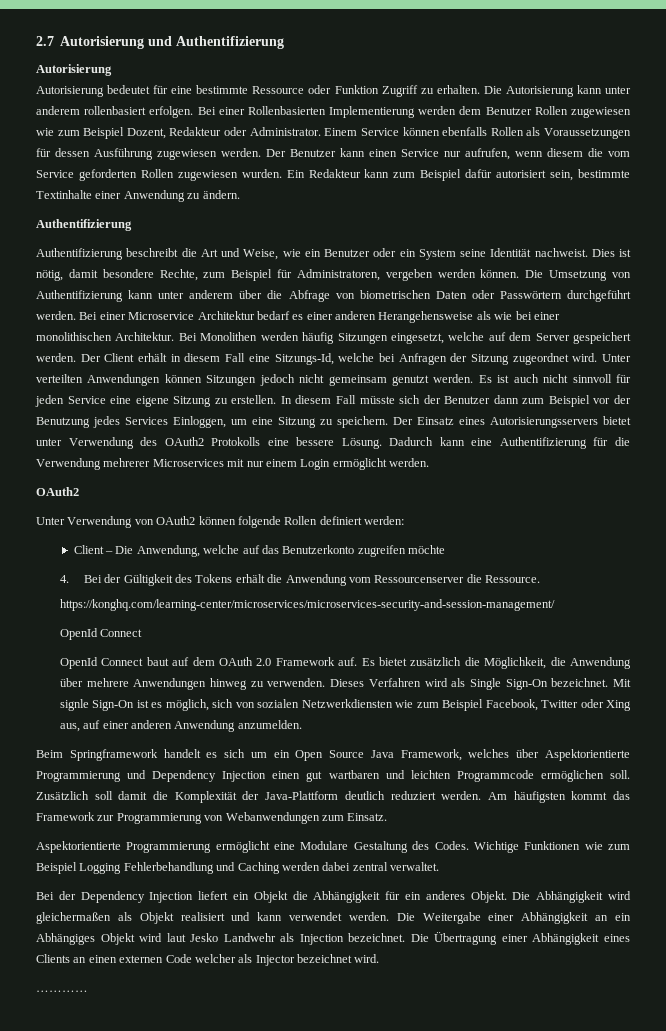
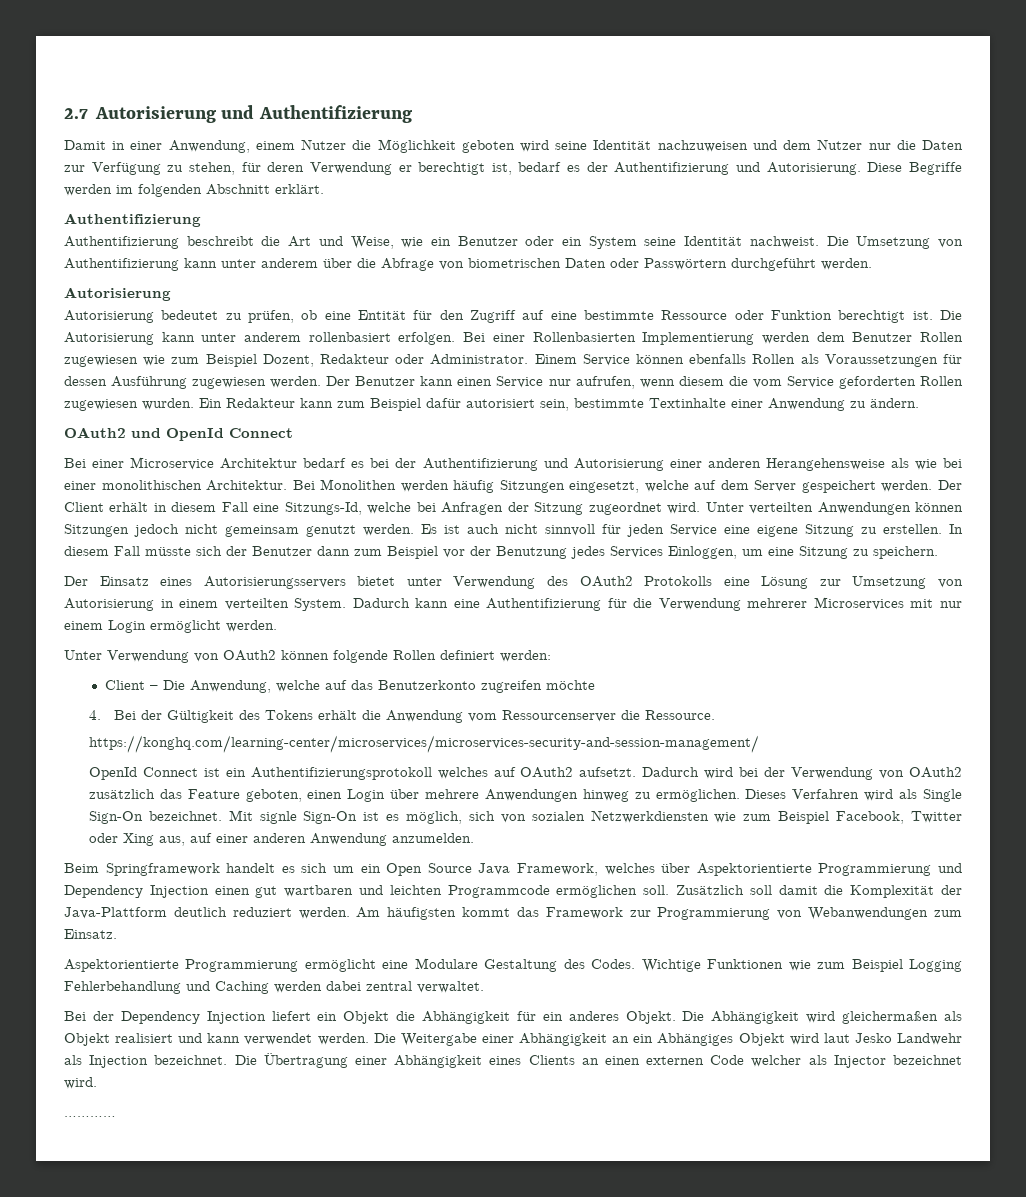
  2.7 Autorisierung und Authentifizierung
+ Damit in einer Anwendung, einem Nutzer die Möglichkeit geboten wird seine Identität nachzuweisen und dem Nutzer nur die Daten zur Verfügung zu stehen, für deren Verwendung er berechtigt ist, bedarf es der Authentifizierung und Autorisierung. Diese Begriffe werden im folgenden Abschnitt erklärt.
+ Authentifizierung
+ Authentifizierung beschreibt die Art und Weise, wie ein Benutzer oder ein System seine Identität nachweist. Die Umsetzung von Authentifizierung kann unter anderem über die Abfrage von biometrischen Daten oder Passwörtern durchgeführt werden.
  Autorisierung
- Autorisierung bedeutet für eine bestimmte Ressource oder Funktion Zugriff zu erhalten.
+ Autorisierung bedeutet zu prüfen, ob eine Entität für den Zugriff auf eine bestimmte Ressource oder Funktion berechtigt ist.
  Ein Redakteur kann zum Beispiel dafür autorisiert sein, bestimmte Textinhalte einer Anwendung zu ändern.
- Authentifizierung
- Authentifizierung beschreibt die Art und Weise, wie ein Benutzer oder ein System seine Identität nachweist. Dies ist nötig, damit besondere Rechte, zum Beispiel für Administratoren, vergeben werden können. Die Umsetzung von Authentifizierung kann unter anderem über die Abfrage von biometrischen Daten oder Passwörtern durchgeführt werden. Bei einer Microservice Architektur bedarf es einer anderen Herangehensweise als wie bei einer monolithischen Architektur.
+ OAuth2 und OpenId Connect
+ Bei einer Microservice Architektur bedarf es bei der Authentifizierung und Autorisierung einer anderen Herangehensweise als wie bei einer monolithischen Architektur.
- In diesem Fall müsste sich der Benutzer dann zum Beispiel vor der Benutzung jedes Services Einloggen, um eine Sitzung zu speichern. Der Einsatz eines Autorisierungsservers bietet unter Verwendung des OAuth2 Protokolls eine bessere Lösung.
+ In diesem Fall müsste sich der Benutzer dann zum Beispiel vor der Benutzung jedes Services Einloggen, um eine Sitzung zu speichern.
+ Der Einsatz eines Autorisierungsservers bietet unter Verwendung des OAuth2 Protokolls eine Lösung zur Umsetzung von Autorisierung in einem verteilten System.
  Dadurch kann eine Authentifizierung für die Verwendung mehrerer Microservices mit nur einem Login ermöglicht werden.
- OAuth2
  https://konghq.com/learning-center/microservices/microservices-security-and-session-management/
- OpenId Connect
- OpenId Connect baut auf dem OAuth 2.0 Framework auf. Es bietet zusätzlich die Möglichkeit, die Anwendung über mehrere Anwendungen hinweg zu verwenden.
+ OpenId Connect ist ein Authentifizierungsprotokoll welches auf OAuth2 aufsetzt. Dadurch wird bei der Verwendung von OAuth2 zusätzlich das Feature geboten, einen Login über mehrere Anwendungen hinweg zu ermöglichen.

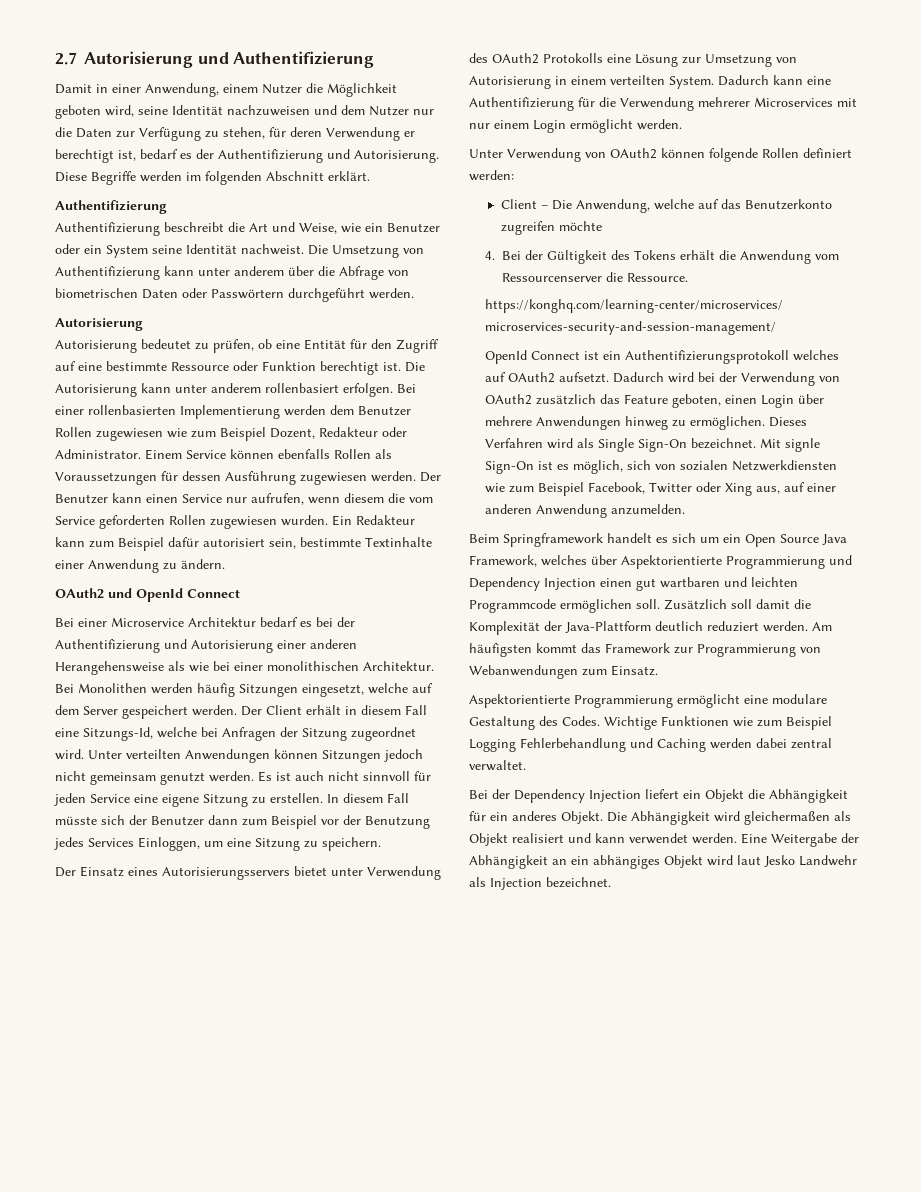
- Damit in einer Anwendung, einem Nutzer die Möglichkeit geboten wird seine Identität nachzuweisen und dem Nutzer nur die Daten zur Verfügung zu stehen, für deren Verwendung er berechtigt ist, bedarf es der Authentifizierung und Autorisierung.
+ Damit in einer Anwendung, einem Nutzer die Möglichkeit geboten wird, seine Identität nachzuweisen und dem Nutzer nur die Daten zur Verfügung zu stehen, für deren Verwendung er berechtigt ist, bedarf es der Authentifizierung und Autorisierung.
- Bei einer Rollenbasierten Implementierung werden dem Benutzer Rollen zugewiesen wie zum Beispiel Dozent, Redakteur oder Administrator.
+ Bei einer rollenbasierten Implementierung werden dem Benutzer Rollen zugewiesen wie zum Beispiel Dozent, Redakteur oder Administrator.
- Aspektorientierte Programmierung ermöglicht eine Modulare Gestaltung des Codes.
+ Aspektorientierte Programmierung ermöglicht eine modulare Gestaltung des Codes.
- Die Weitergabe einer Abhängigkeit an ein Abhängiges Objekt wird laut Jesko Landwehr als Injection bezeichnet. Die Übertragung einer Abhängigkeit eines Clients an einen externen Code welcher als Injector bezeichnet wird.
- …………
+ Eine Weitergabe der Abhängigkeit an ein abhängiges Objekt wird laut Jesko Landwehr als Injection bezeichnet.

